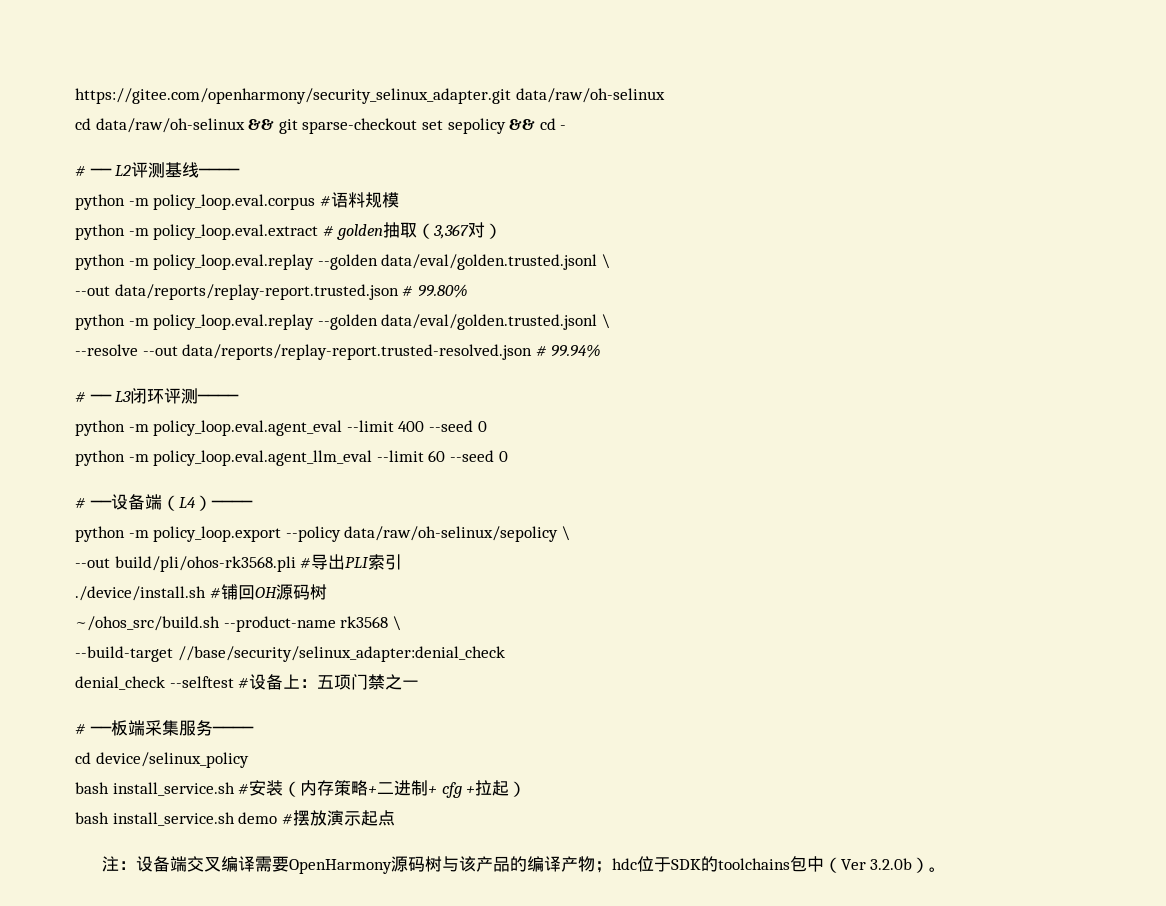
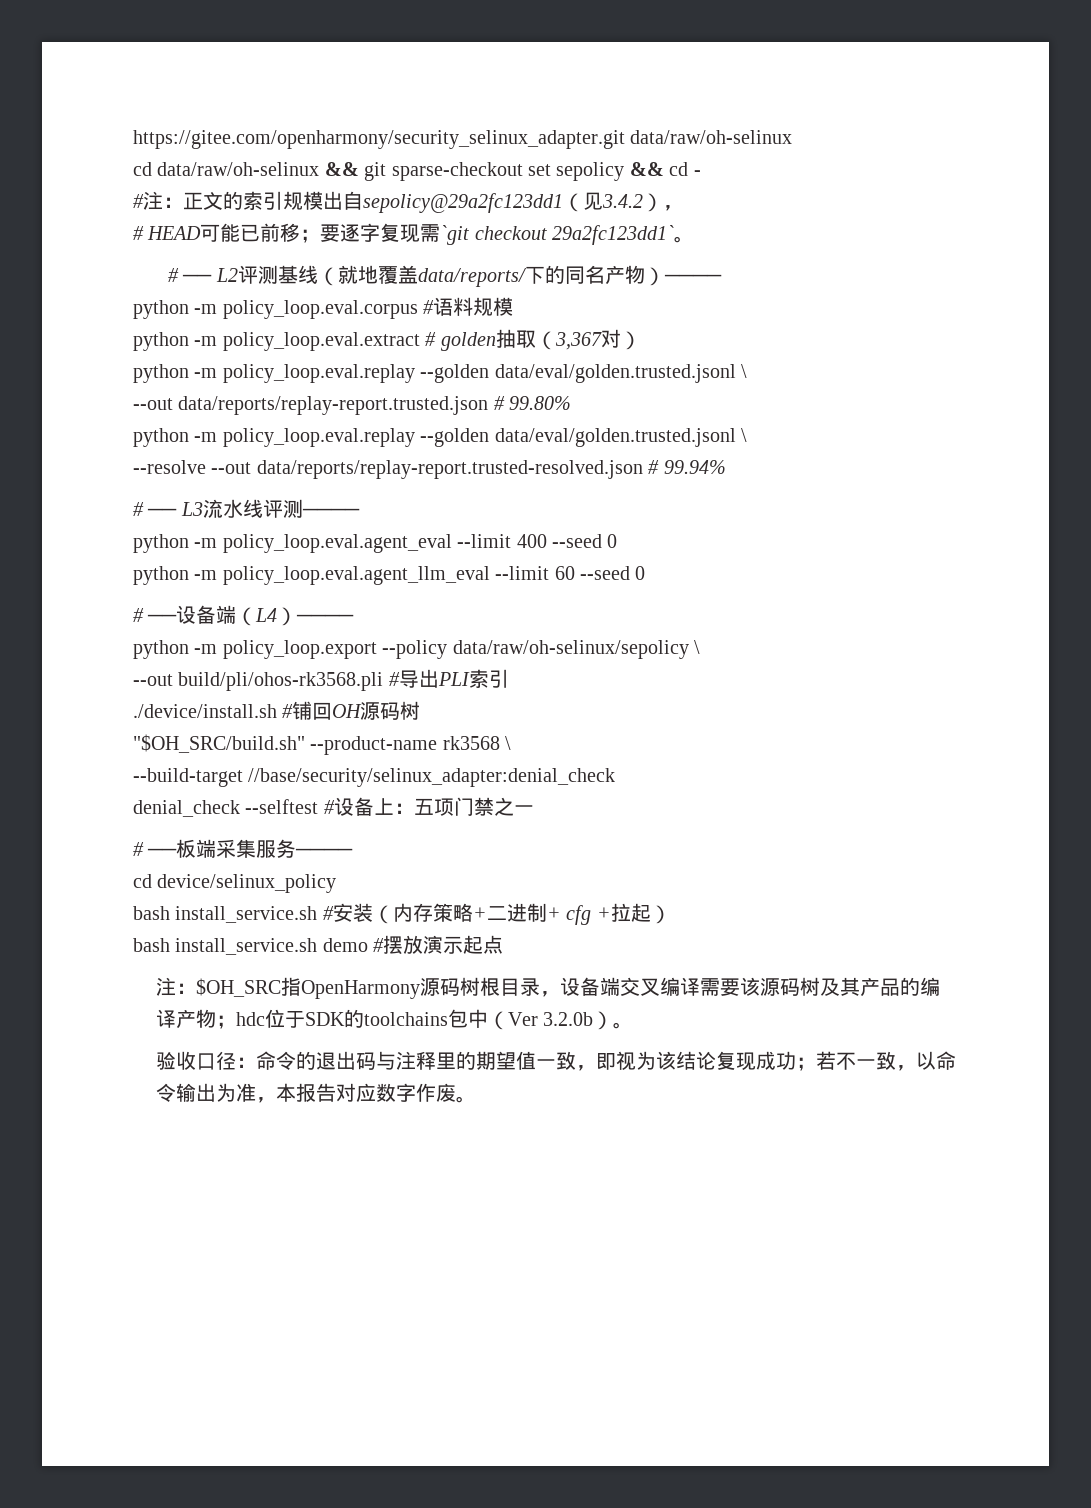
+ #注：正文的索引规模出自sepolicy@29a2fc123dd1（见3.4.2），
+ # HEAD可能已前移；要逐字复现需`git checkout 29a2fc123dd1`。
- # ── L2评测基线────
+ # ── L2评测基线（就地覆盖data/reports/下的同名产物）────
- # ── L3闭环评测────
+ # ── L3流水线评测────
- ~/ohos_src/build.sh --product-name rk3568 \
+ "$OH_SRC/build.sh" --product-name rk3568 \
- 注：设备端交叉编译需要OpenHarmony源码树与该产品的编译产物；hdc位于SDK的toolchains包中（Ver 3.2.0b）。
+ 注：$OH_SRC指OpenHarmony源码树根目录，设备端交叉编译需要该源码树及其产品的编译产物；hdc位于SDK的toolchains包中（Ver 3.2.0b）。
+ 验收口径：命令的退出码与注释里的期望值一致，即视为该结论复现成功；若不一致，以命令输出为准，本报告对应数字作废。

